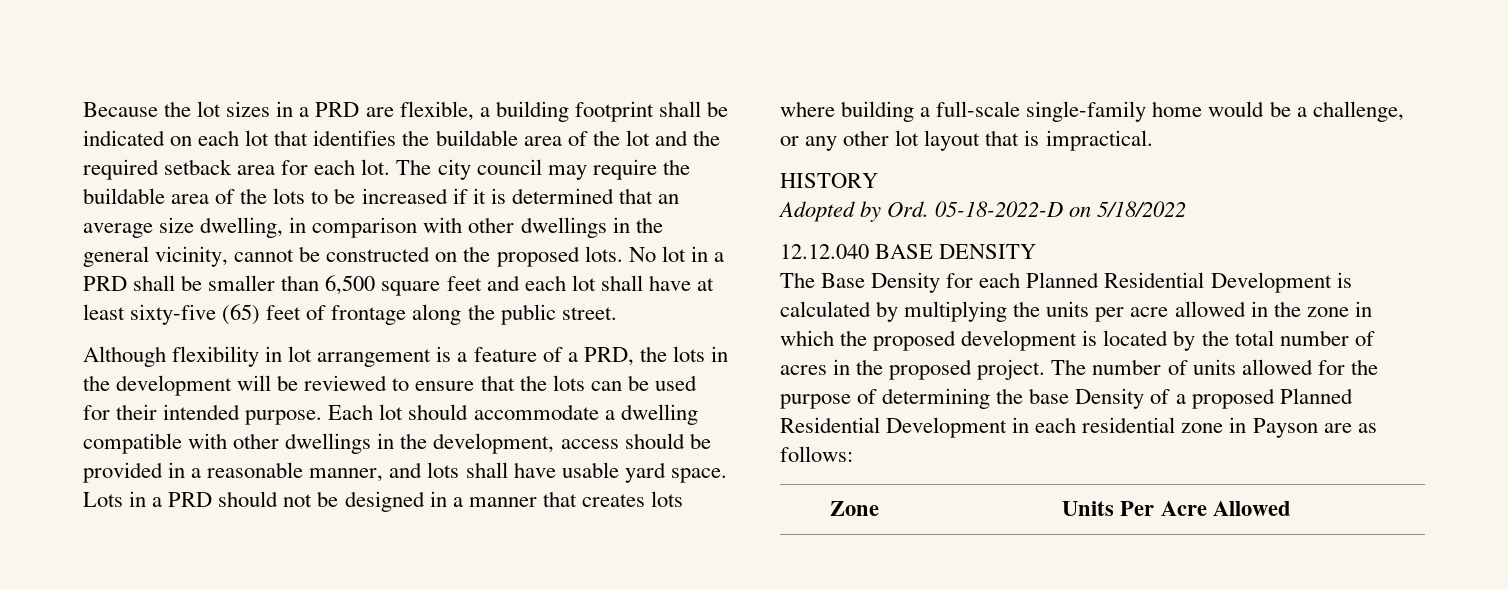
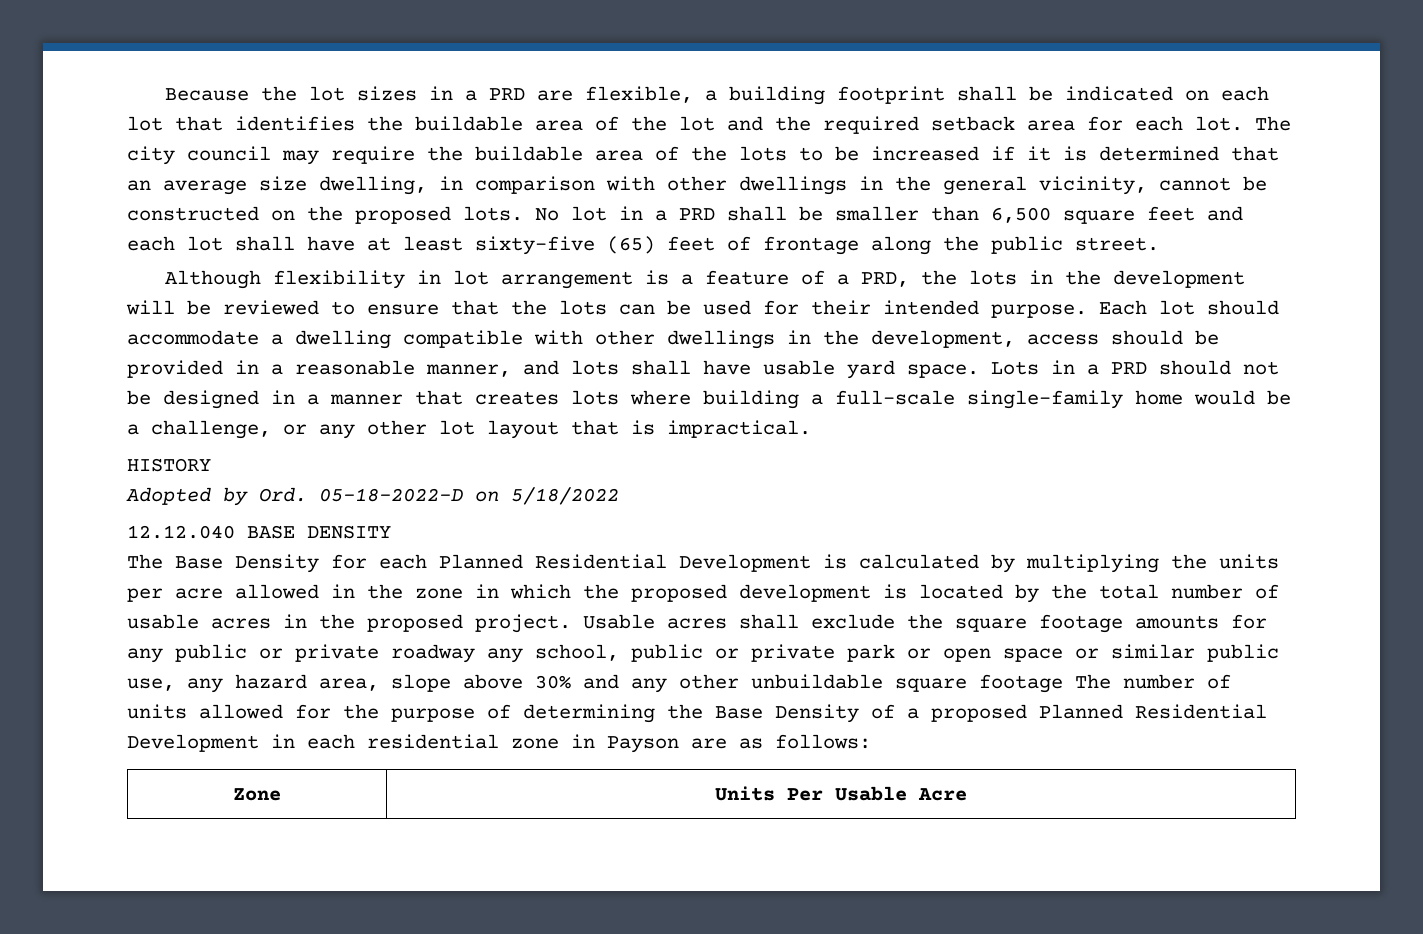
- The Base Density for each Planned Residential Development is calculated by multiplying the units per acre allowed in the zone in which the proposed development is located by the total number of acres in the proposed project.
+ The Base Density for each Planned Residential Development is calculated by multiplying the units per acre allowed in the zone in which the proposed development is located by the total number of usable acres in the proposed project.
- The number of units allowed for the purpose of determining the base Density of a proposed Planned Residential Development in each residential zone in Payson are as follows:
+ Usable acres shall exclude the square footage amounts for any public or private roadway any school, public or private park or open space or similar public use, any hazard area, slope above 30% and any other unbuildable square footage The number of units allowed for the purpose of determining the Base Density of a proposed Planned Residential Development in each residential zone in Payson are as follows:
- Zone | Units Per Acre Allowed
+ Zone | Units Per Usable Acre

